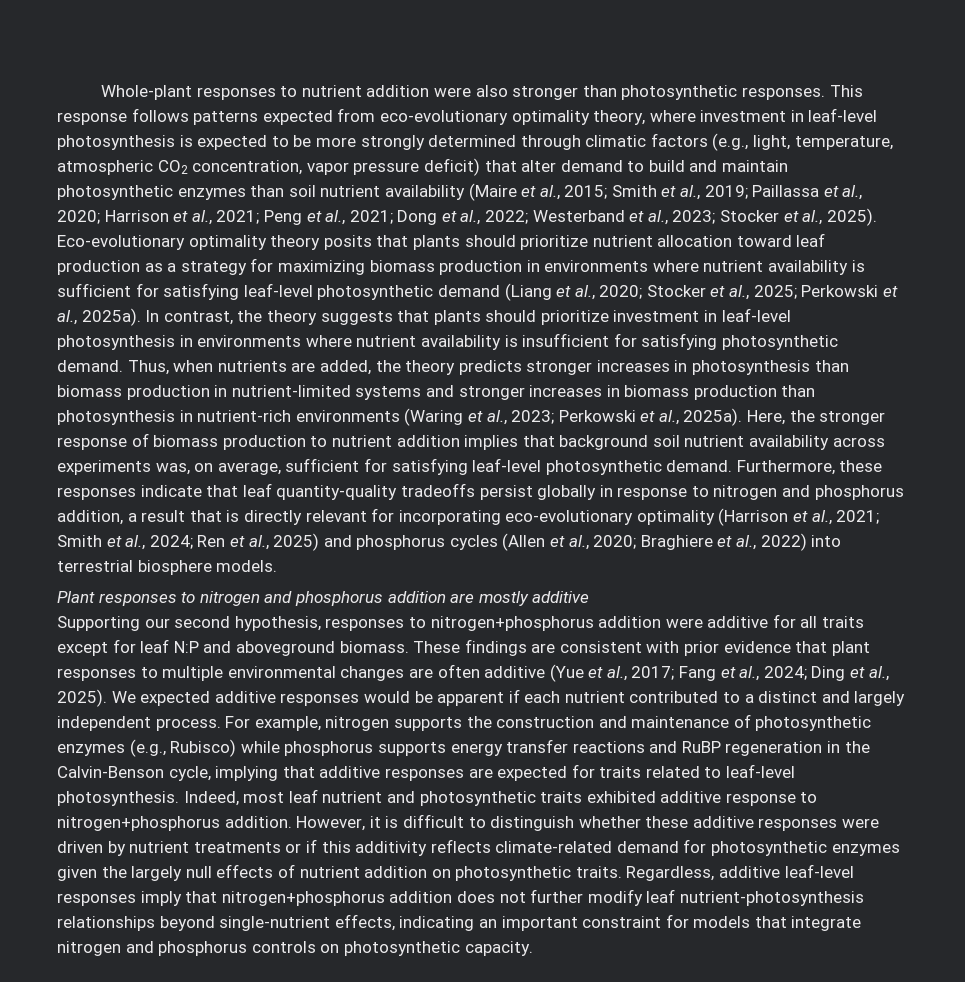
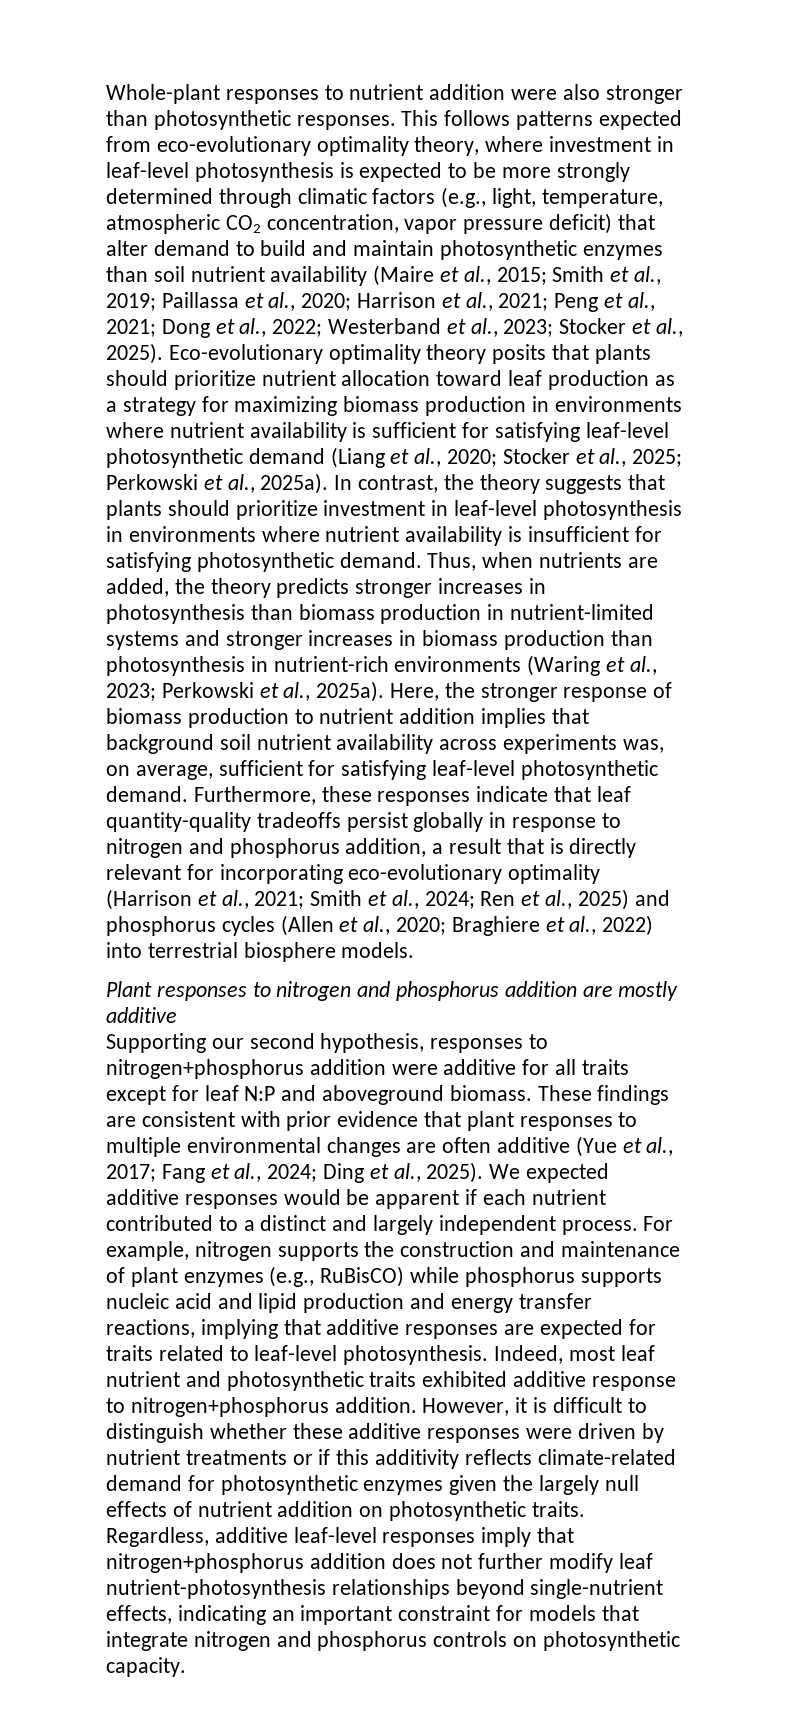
- This response follows patterns expected from eco-evolutionary optimality theory, where investment in leaf-level photosynthesis is expected to be more strongly determined through climatic factors (e.g., light, temperature, atmospheric CO2 concentration, vapor pressure deficit) that alter demand to build and maintain photosynthetic enzymes than soil nutrient availability (Maire et al., 2015;
+ This follows patterns expected from eco-evolutionary optimality theory, where investment in leaf-level photosynthesis is expected to be more strongly determined through climatic factors (e.g., light, temperature, atmospheric CO2 concentration, vapor pressure deficit) that alter demand to build and maintain photosynthetic enzymes than soil nutrient availability (Maire et al., 2015;
- For example, nitrogen supports the construction and maintenance of photosynthetic enzymes (e.g., Rubisco) while phosphorus supports energy transfer reactions and RuBP regeneration in the Calvin-Benson cycle, implying that additive responses are expected for traits related to leaf-level photosynthesis.
+ For example, nitrogen supports the construction and maintenance of plant enzymes (e.g., RuBisCO) while phosphorus supports nucleic acid and lipid production and energy transfer reactions, implying that additive responses are expected for traits related to leaf-level photosynthesis.

